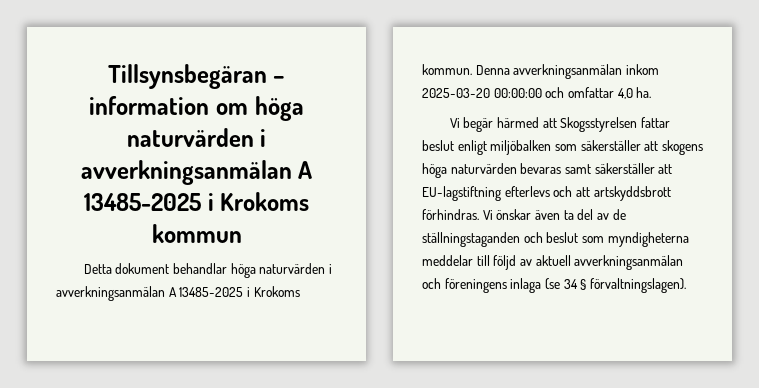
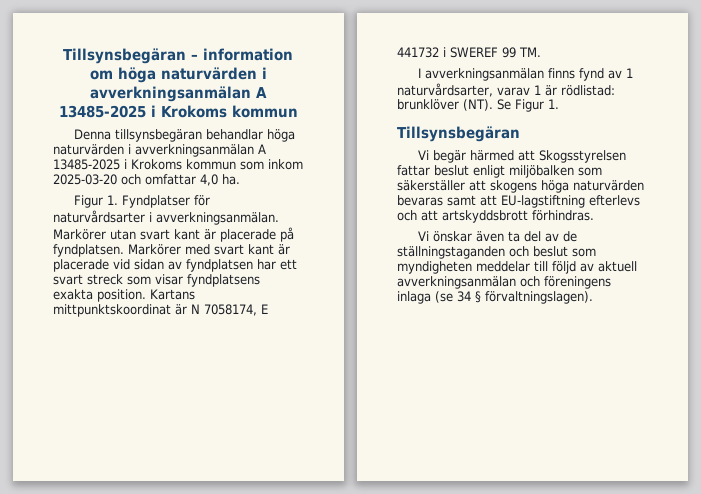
- Detta dokument behandlar höga naturvärden i avverkningsanmälan A 13485-2025 i Krokoms kommun. Denna avverkningsanmälan inkom 2025-03-20 00:00:00 och omfattar 4,0 ha.
+ Denna tillsynsbegäran behandlar höga naturvärden i avverkningsanmälan A 13485-2025 i Krokoms kommun som inkom 2025-03-20 och omfattar 4,0 ha.
+ Figur 1. Fyndplatser för naturvårdsarter i avverkningsanmälan. Markörer utan svart kant är placerade på fyndplatsen. Markörer med svart kant är placerade vid sidan av fyndplatsen har ett svart streck som visar fyndplatsens exakta position. Kartans mittpunktskoordinat är N 7058174, E 441732 i SWEREF 99 TM.
+ I avverkningsanmälan finns fynd av 1 naturvårdsarter, varav 1 är rödlistad: brunklöver (NT). Se Figur 1.
+ Tillsynsbegäran
- Vi begär härmed att Skogsstyrelsen fattar beslut enligt miljöbalken som säkerställer att skogens höga naturvärden bevaras samt säkerställer att EU-lagstiftning efterlevs och att artskyddsbrott förhindras. Vi önskar även ta del av de ställningstaganden och beslut som myndigheterna meddelar till följd av aktuell avverkningsanmälan och föreningens inlaga (se 34 § förvaltningslagen).
+ Vi begär härmed att Skogsstyrelsen fattar beslut enligt miljöbalken som säkerställer att skogens höga naturvärden bevaras samt att EU-lagstiftning efterlevs och att artskyddsbrott förhindras.
+ Vi önskar även ta del av de ställningstaganden och beslut som myndigheten meddelar till följd av aktuell avverkningsanmälan och föreningens inlaga (se 34 § förvaltningslagen).

